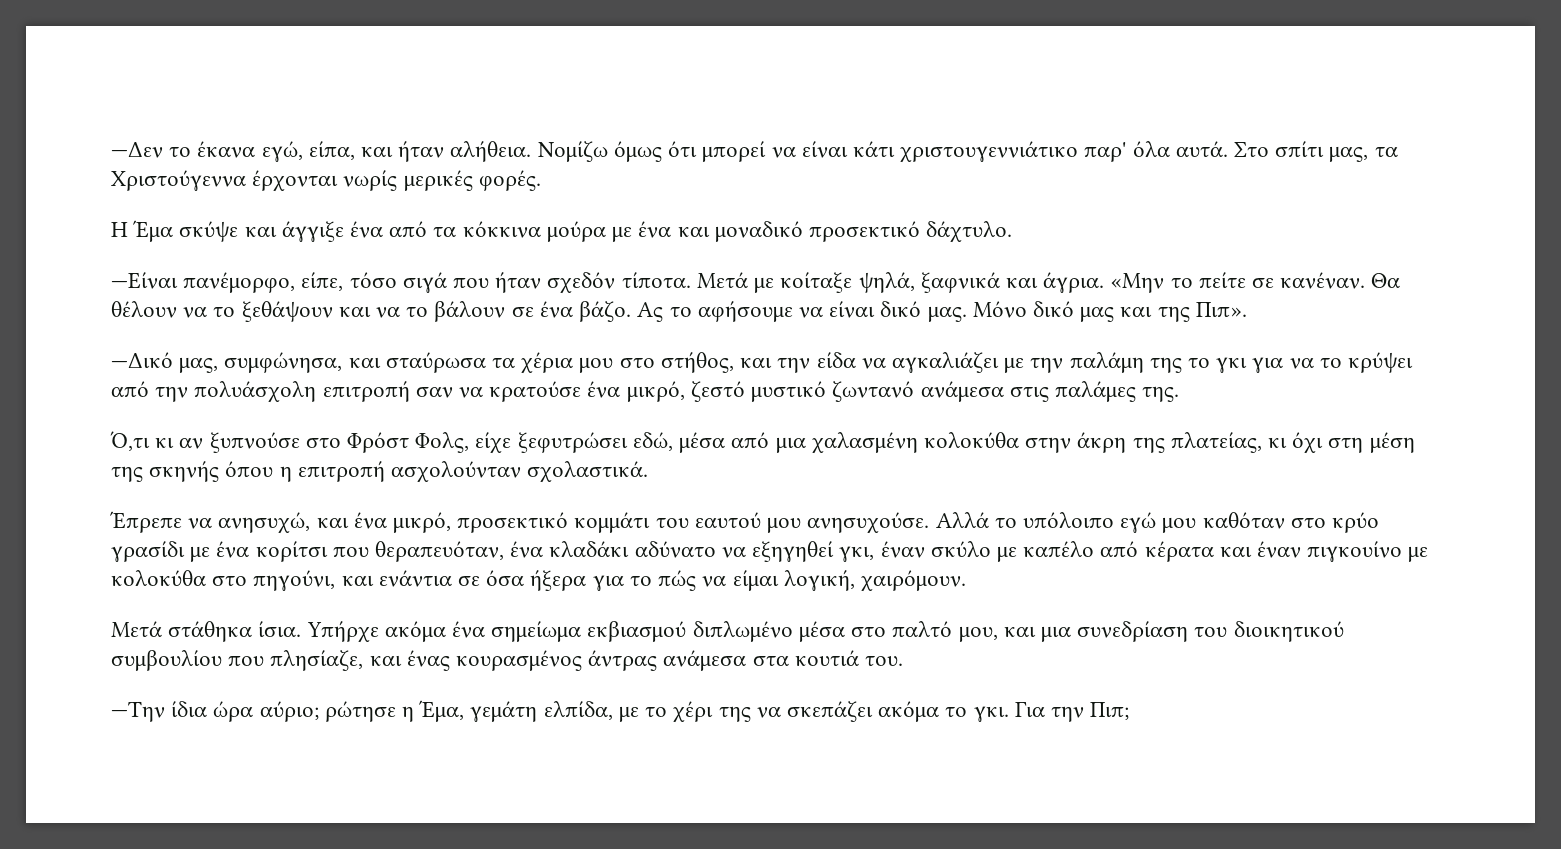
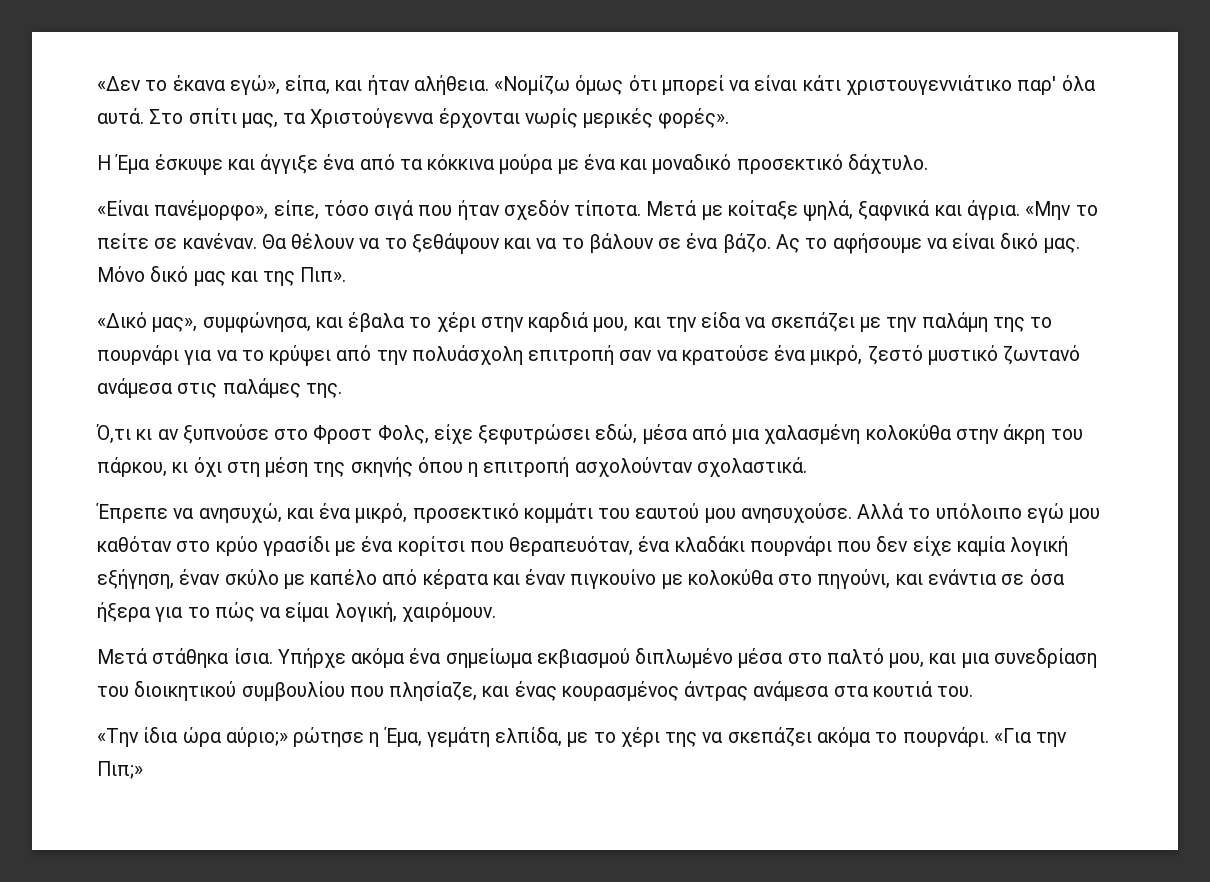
- —Δεν το έκανα εγώ, είπα, και ήταν αλήθεια.
+ «Δεν το έκανα εγώ», είπα, και ήταν αλήθεια.
- Νομίζω όμως ότι μπορεί να είναι κάτι χριστουγεννιάτικο παρ' όλα αυτά.
+ «Νομίζω όμως ότι μπορεί να είναι κάτι χριστουγεννιάτικο παρ' όλα αυτά.
- Στο σπίτι μας, τα Χριστούγεννα έρχονται νωρίς μερικές φορές.
+ Στο σπίτι μας, τα Χριστούγεννα έρχονται νωρίς μερικές φορές».
- Η Έμα σκύψε και άγγιξε ένα από τα κόκκινα μούρα με ένα και μοναδικό προσεκτικό δάχτυλο.
+ Η Έμα έσκυψε και άγγιξε ένα από τα κόκκινα μούρα με ένα και μοναδικό προσεκτικό δάχτυλο.
- —Είναι πανέμορφο, είπε, τόσο σιγά που ήταν σχεδόν τίποτα.
+ «Είναι πανέμορφο», είπε, τόσο σιγά που ήταν σχεδόν τίποτα.
- —Δικό μας, συμφώνησα, και σταύρωσα τα χέρια μου στο στήθος, και την είδα να αγκαλιάζει με την παλάμη της το γκι για να το κρύψει από την πολυάσχολη επιτροπή σαν να κρατούσε ένα μικρό, ζεστό μυστικό ζωντανό ανάμεσα στις παλάμες της.
+ «Δικό μας», συμφώνησα, και έβαλα το χέρι στην καρδιά μου, και την είδα να σκεπάζει με την παλάμη της το πουρνάρι για να το κρύψει από την πολυάσχολη επιτροπή σαν να κρατούσε ένα μικρό, ζεστό μυστικό ζωντανό ανάμεσα στις παλάμες της.
- Ό,τι κι αν ξυπνούσε στο Φρόστ Φολς, είχε ξεφυτρώσει εδώ, μέσα από μια χαλασμένη κολοκύθα στην άκρη της πλατείας, κι όχι στη μέση της σκηνής όπου η επιτροπή ασχολούνταν σχολαστικά.
+ Ό,τι κι αν ξυπνούσε στο Φροστ Φολς, είχε ξεφυτρώσει εδώ, μέσα από μια χαλασμένη κολοκύθα στην άκρη του πάρκου, κι όχι στη μέση της σκηνής όπου η επιτροπή ασχολούνταν σχολαστικά.
- Αλλά το υπόλοιπο εγώ μου καθόταν στο κρύο γρασίδι με ένα κορίτσι που θεραπευόταν, ένα κλαδάκι αδύνατο να εξηγηθεί γκι, έναν σκύλο με καπέλο από κέρατα και έναν πιγκουίνο με κολοκύθα στο πηγούνι, και ενάντια σε όσα ήξερα για το πώς να είμαι λογική, χαιρόμουν.
+ Αλλά το υπόλοιπο εγώ μου καθόταν στο κρύο γρασίδι με ένα κορίτσι που θεραπευόταν, ένα κλαδάκι πουρνάρι που δεν είχε καμία λογική εξήγηση, έναν σκύλο με καπέλο από κέρατα και έναν πιγκουίνο με κολοκύθα στο πηγούνι, και ενάντια σε όσα ήξερα για το πώς να είμαι λογική, χαιρόμουν.
- —Την ίδια ώρα αύριο; ρώτησε η Έμα, γεμάτη ελπίδα, με το χέρι της να σκεπάζει ακόμα το γκι. Για την Πιπ;
+ «Την ίδια ώρα αύριο;» ρώτησε η Έμα, γεμάτη ελπίδα, με το χέρι της να σκεπάζει ακόμα το πουρνάρι. «Για την Πιπ;»

